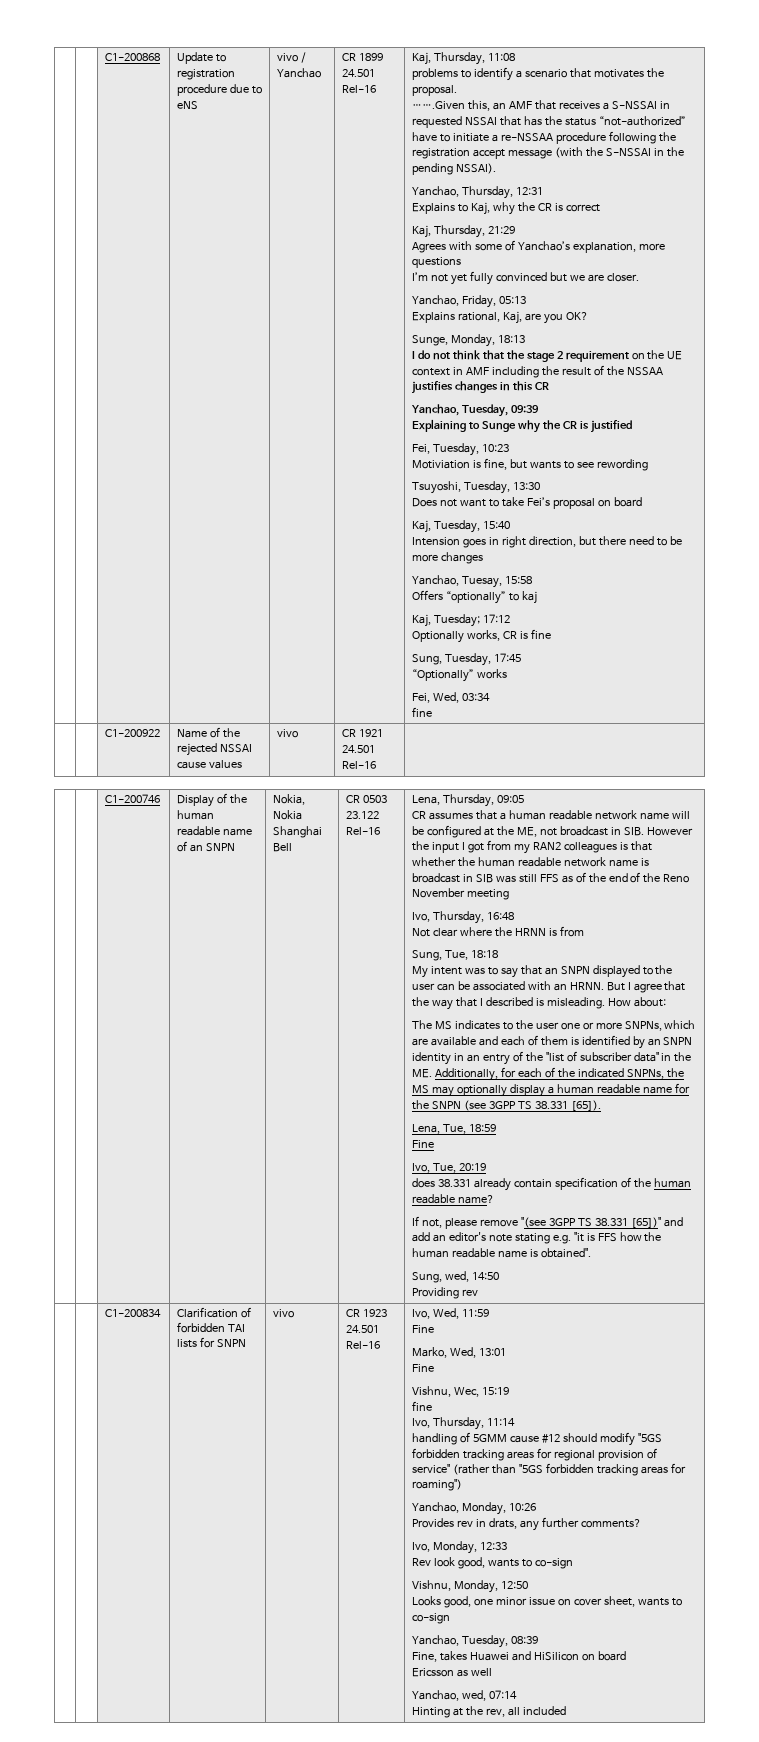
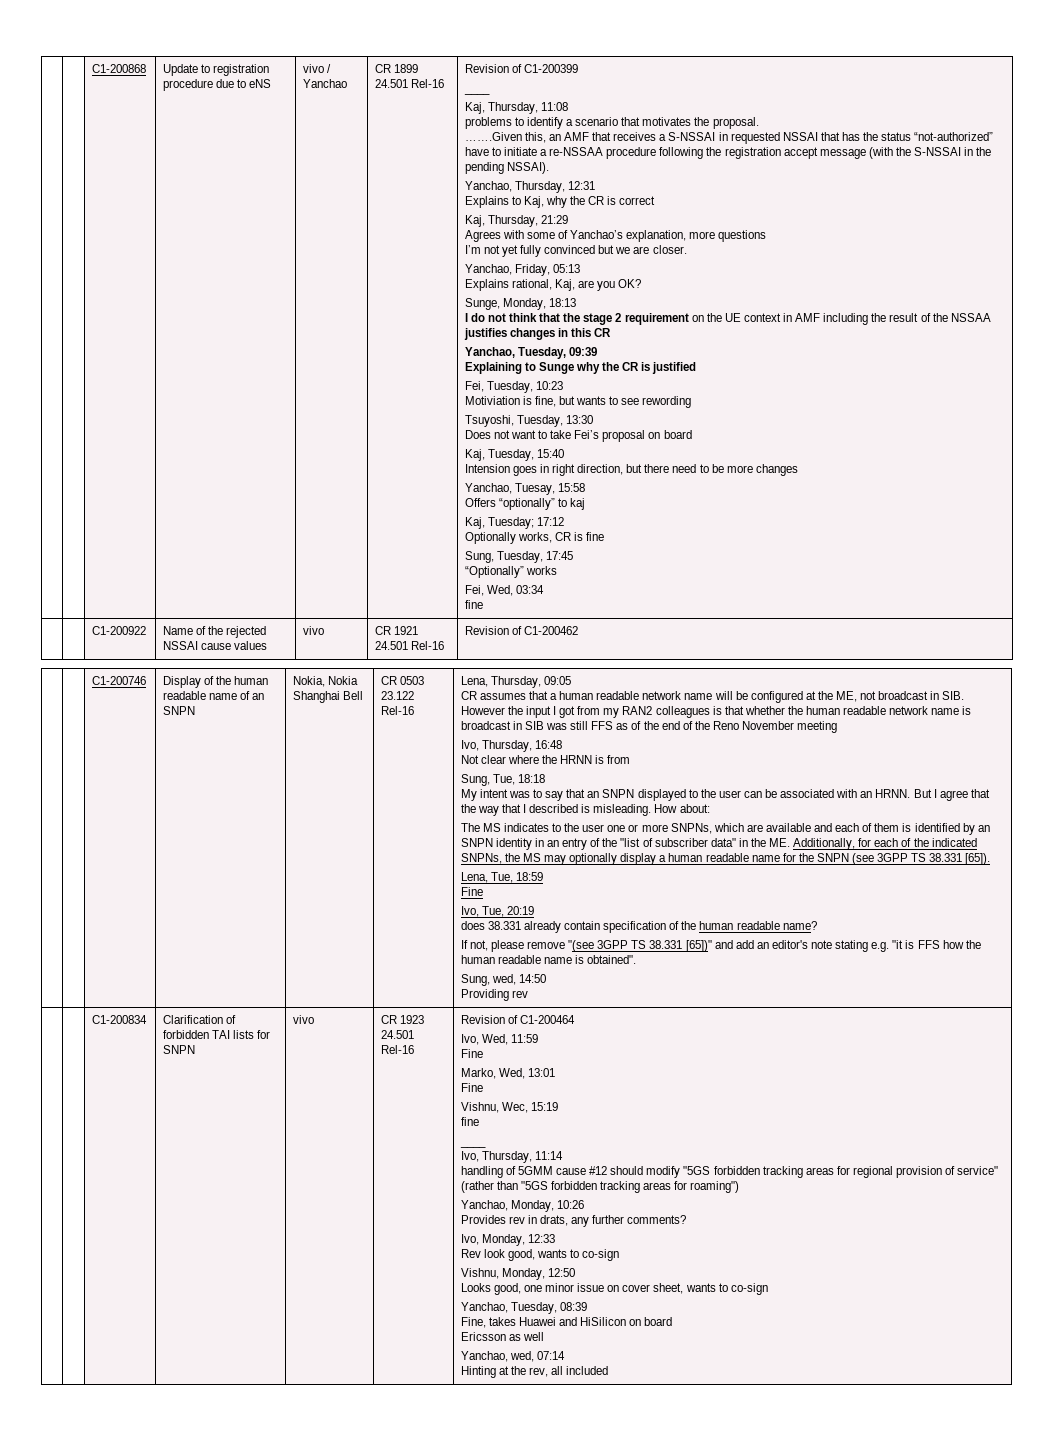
+ Revision of C1-200399
+ ____
- | | C1-200922 | Name of the rejected NSSAI cause values | vivo | CR 1921 24.501 Rel-16 |
+ | | C1-200922 | Name of the rejected NSSAI cause values | vivo | CR 1921 24.501 Rel-16 | Revision of C1-200462
+ Revision of C1-200464
  Vishnu, Wec, 15:19
  fine
+ ____

